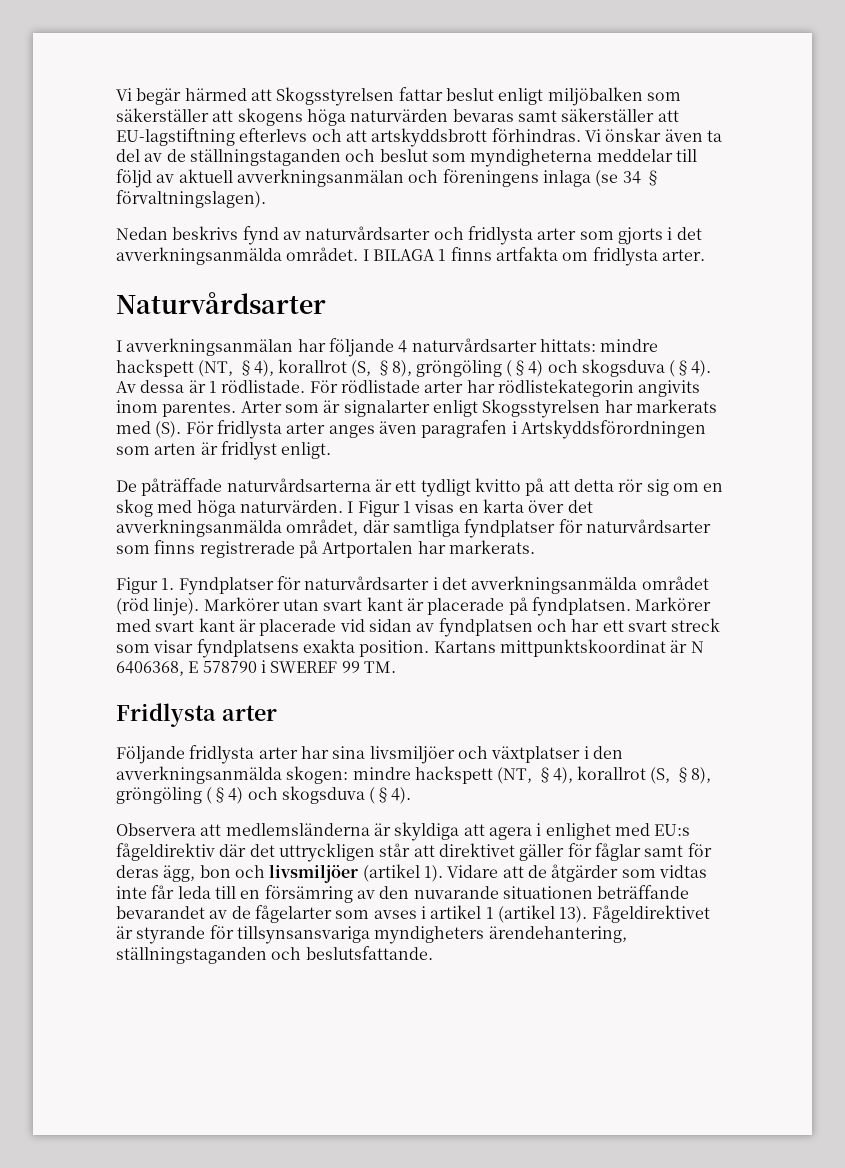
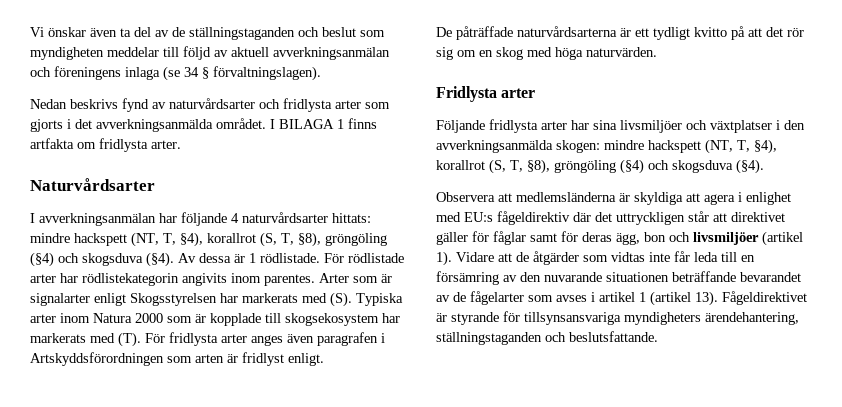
- Vi begär härmed att Skogsstyrelsen fattar beslut enligt miljöbalken som säkerställer att skogens höga naturvärden bevaras samt säkerställer att EU-lagstiftning efterlevs och att artskyddsbrott förhindras. Vi önskar även ta del av de ställningstaganden och beslut som myndigheterna meddelar till följd av aktuell avverkningsanmälan och föreningens inlaga (se 34 § förvaltningslagen).
+ Vi önskar även ta del av de ställningstaganden och beslut som myndigheten meddelar till följd av aktuell avverkningsanmälan och föreningens inlaga (se 34 § förvaltningslagen).
- I avverkningsanmälan har följande 4 naturvårdsarter hittats: mindre hackspett (NT, §4), korallrot (S, §8), gröngöling (§4) och skogsduva (§4).
+ I avverkningsanmälan har följande 4 naturvårdsarter hittats: mindre hackspett (NT, T, §4), korallrot (S, T, §8), gröngöling (§4) och skogsduva (§4).
- Arter som är signalarter enligt Skogsstyrelsen har markerats med (S). För fridlysta arter anges även paragrafen i Artskyddsförordningen som arten är fridlyst enligt.
+ Arter som är signalarter enligt Skogsstyrelsen har markerats med (S). Typiska arter inom Natura 2000 som är kopplade till skogsekosystem har markerats med (T). För fridlysta arter anges även paragrafen i Artskyddsförordningen som arten är fridlyst enligt.
- De påträffade naturvårdsarterna är ett tydligt kvitto på att detta rör sig om en skog med höga naturvärden. I Figur 1 visas en karta över det avverkningsanmälda området, där samtliga fyndplatser för naturvårdsarter som finns registrerade på Artportalen har markerats.
- Figur 1. Fyndplatser för naturvårdsarter i det avverkningsanmälda området (röd linje). Markörer utan svart kant är placerade på fyndplatsen. Markörer med svart kant är placerade vid sidan av fyndplatsen och har ett svart streck som visar fyndplatsens exakta position. Kartans mittpunktskoordinat är N 6406368, E 578790 i SWEREF 99 TM.
+ De påträffade naturvårdsarterna är ett tydligt kvitto på att det rör sig om en skog med höga naturvärden.
- Följande fridlysta arter har sina livsmiljöer och växtplatser i den avverkningsanmälda skogen: mindre hackspett (NT, §4), korallrot (S, §8), gröngöling (§4) och skogsduva (§4).
+ Följande fridlysta arter har sina livsmiljöer och växtplatser i den avverkningsanmälda skogen: mindre hackspett (NT, T, §4), korallrot (S, T, §8), gröngöling (§4) och skogsduva (§4).

